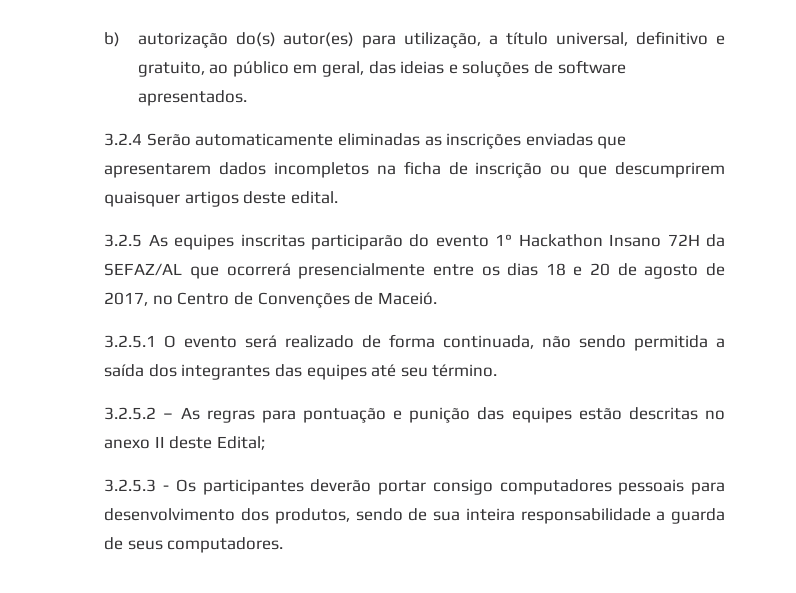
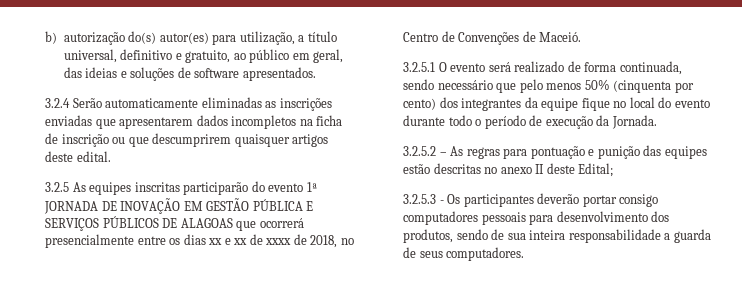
- 3.2.5 As equipes inscritas participarão do evento 1° Hackathon Insano 72H da SEFAZ/AL que ocorrerá presencialmente entre os dias 18 e 20 de agosto de 2017, no Centro de Convenções de Maceió.
+ 3.2.5 As equipes inscritas participarão do evento 1ª JORNADA DE INOVAÇÃO EM GESTÃO PÚBLICA E SERVIÇOS PÚBLICOS DE ALAGOAS que ocorrerá presencialmente entre os dias xx e xx de xxxx de 2018, no Centro de Convenções de Maceió.
- 3.2.5.1 O evento será realizado de forma continuada, não sendo permitida a saída dos integrantes das equipes até seu término.
+ 3.2.5.1 O evento será realizado de forma continuada, sendo necessário que pelo menos 50% (cinquenta por cento) dos integrantes da equipe fique no local do evento durante todo o período de execução da Jornada.

